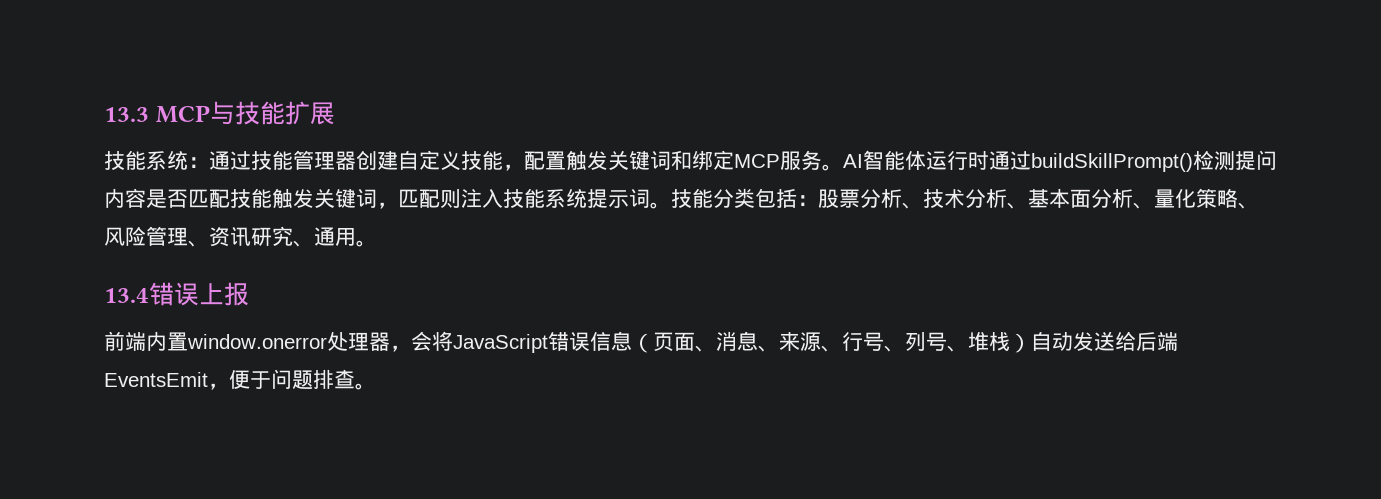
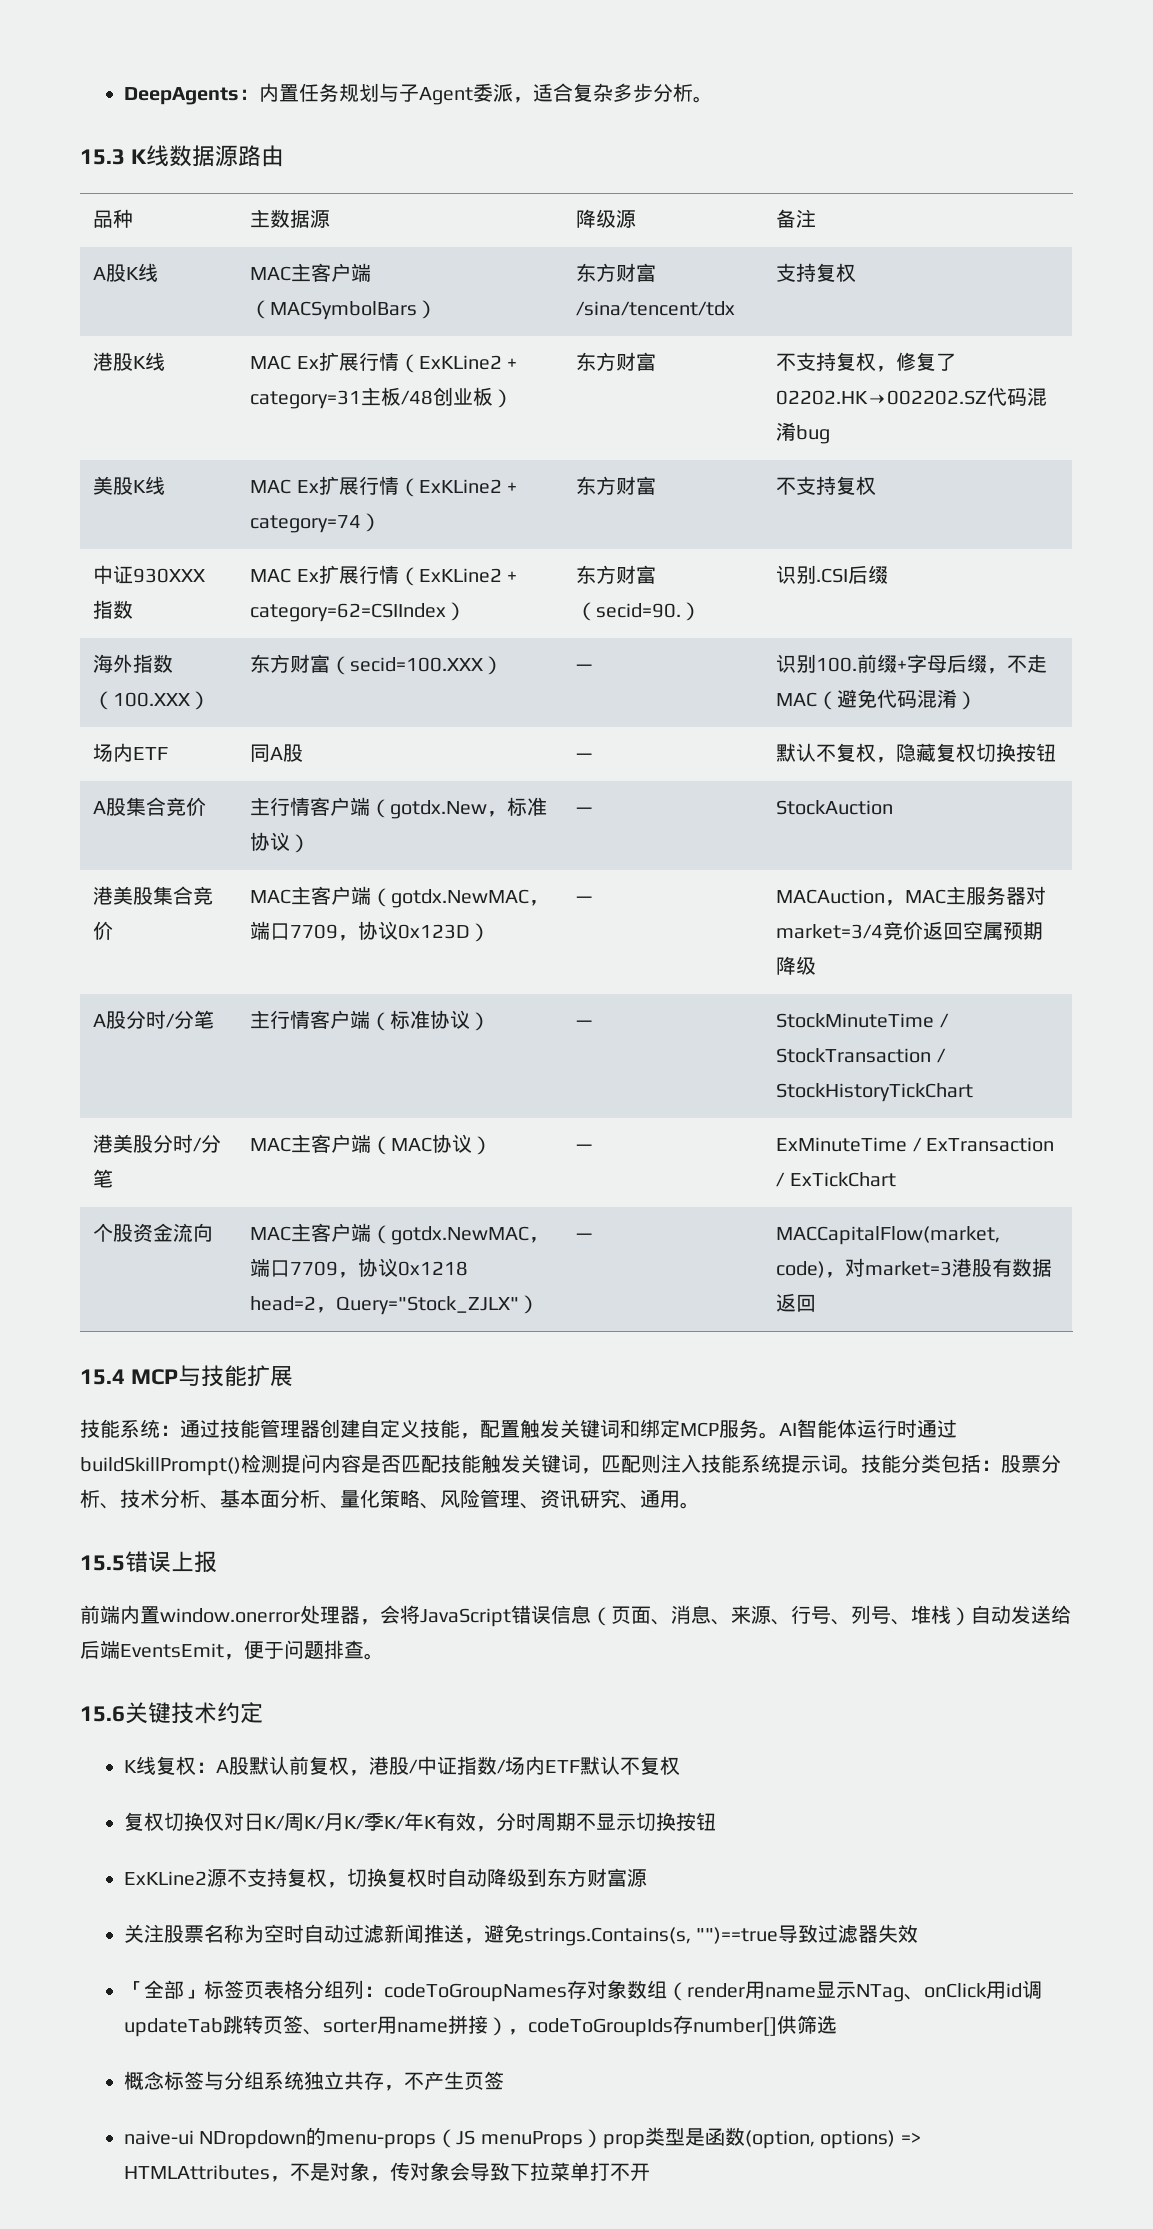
- 13.3 MCP与技能扩展
+ DeepAgents：内置任务规划与子Agent委派，适合复杂多步分析。
+ 15.3 K线数据源路由
+ 品种 | 主数据源 | 降级源 | 备注
+ A股K线 | MAC主客户端（MACSymbolBars） | 东方财富/sina/tencent/tdx | 支持复权
+ 港股K线 | MAC Ex扩展行情（ExKLine2 + category=31主板/48创业板） | 东方财富 | 不支持复权，修复了02202.HK→002202.SZ代码混淆bug
+ 美股K线 | MAC Ex扩展行情（ExKLine2 + category=74） | 东方财富 | 不支持复权
+ 中证930XXX指数 | MAC Ex扩展行情（ExKLine2 + category=62=CSIIndex） | 东方财富（secid=90.） | 识别.CSI后缀
+ 海外指数（100.XXX） | 东方财富（secid=100.XXX） | — | 识别100.前缀+字母后缀，不走MAC（避免代码混淆）
+ 场内ETF | 同A股 | — | 默认不复权，隐藏复权切换按钮
+ A股集合竞价 | 主行情客户端（gotdx.New，标准协议） | — | StockAuction
+ 港美股集合竞价 | MAC主客户端（gotdx.NewMAC，端口7709，协议0x123D） | — | MACAuction，MAC主服务器对market=3/4竞价返回空属预期降级
+ A股分时/分笔 | 主行情客户端（标准协议） | — | StockMinuteTime / StockTransaction / StockHistoryTickChart
+ 港美股分时/分笔 | MAC主客户端（MAC协议） | — | ExMinuteTime / ExTransaction / ExTickChart
+ 个股资金流向 | MAC主客户端（gotdx.NewMAC，端口7709，协议0x1218 head=2，Query="Stock_ZJLX"） | — | MACCapitalFlow(market, code)，对market=3港股有数据返回
+ 15.4 MCP与技能扩展
- 13.4错误上报
+ 15.5错误上报
+ 15.6关键技术约定
+ K线复权：A股默认前复权，港股/中证指数/场内ETF默认不复权
+ 复权切换仅对日K/周K/月K/季K/年K有效，分时周期不显示切换按钮
+ ExKLine2源不支持复权，切换复权时自动降级到东方财富源
+ 关注股票名称为空时自动过滤新闻推送，避免strings.Contains(s, "")==true导致过滤器失效
+ 「全部」标签页表格分组列：codeToGroupNames存对象数组（render用name显示NTag、onClick用id调updateTab跳转页签、sorter用name拼接），codeToGroupIds存number[]供筛选
+ 概念标签与分组系统独立共存，不产生页签
+ naive-ui NDropdown的menu-props（JS menuProps）prop类型是函数(option, options) => HTMLAttributes，不是对象，传对象会导致下拉菜单打不开

